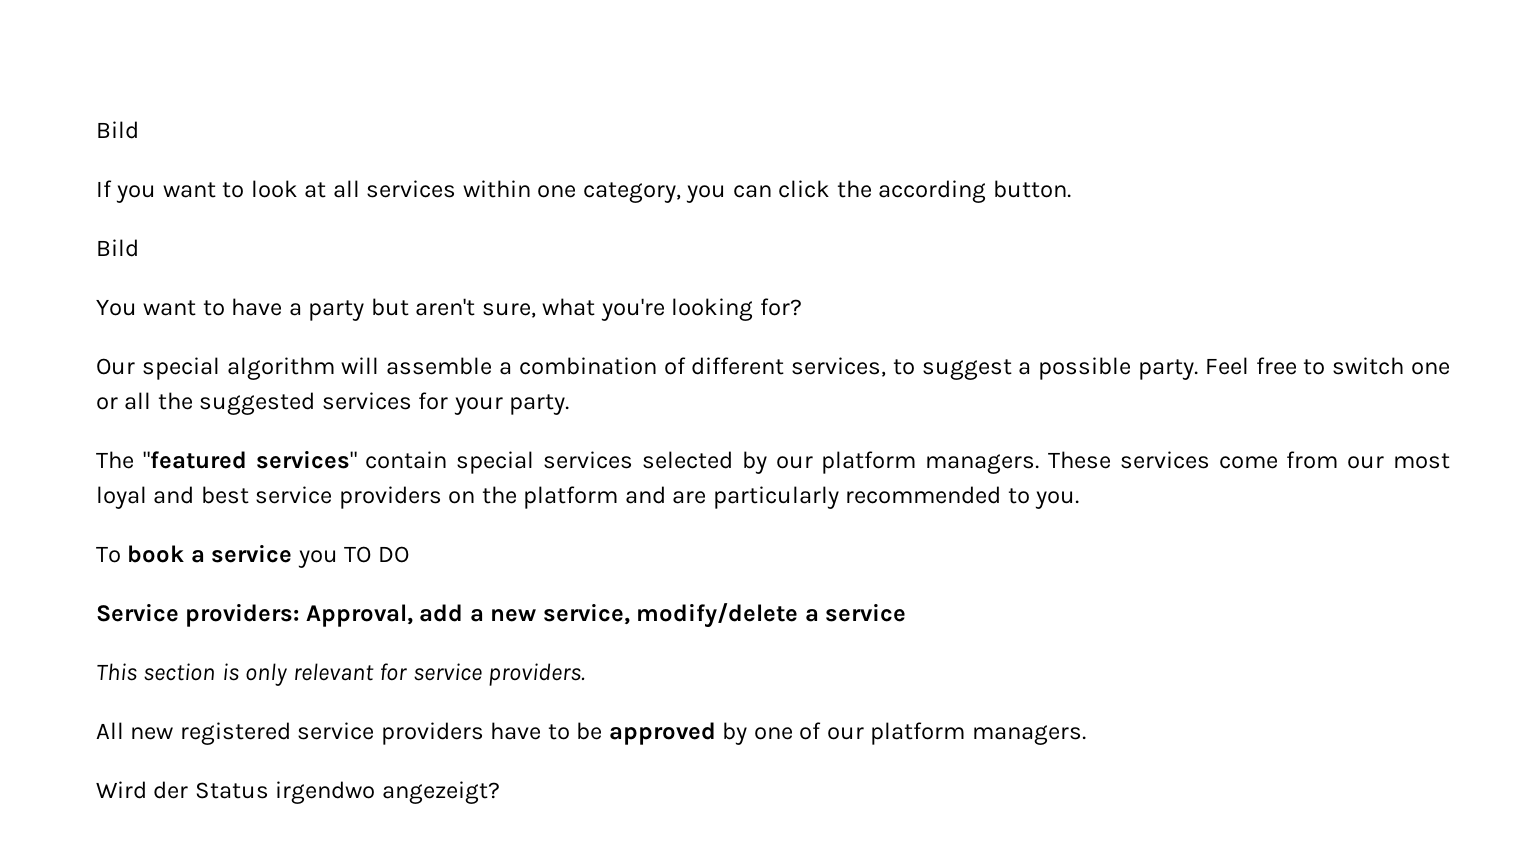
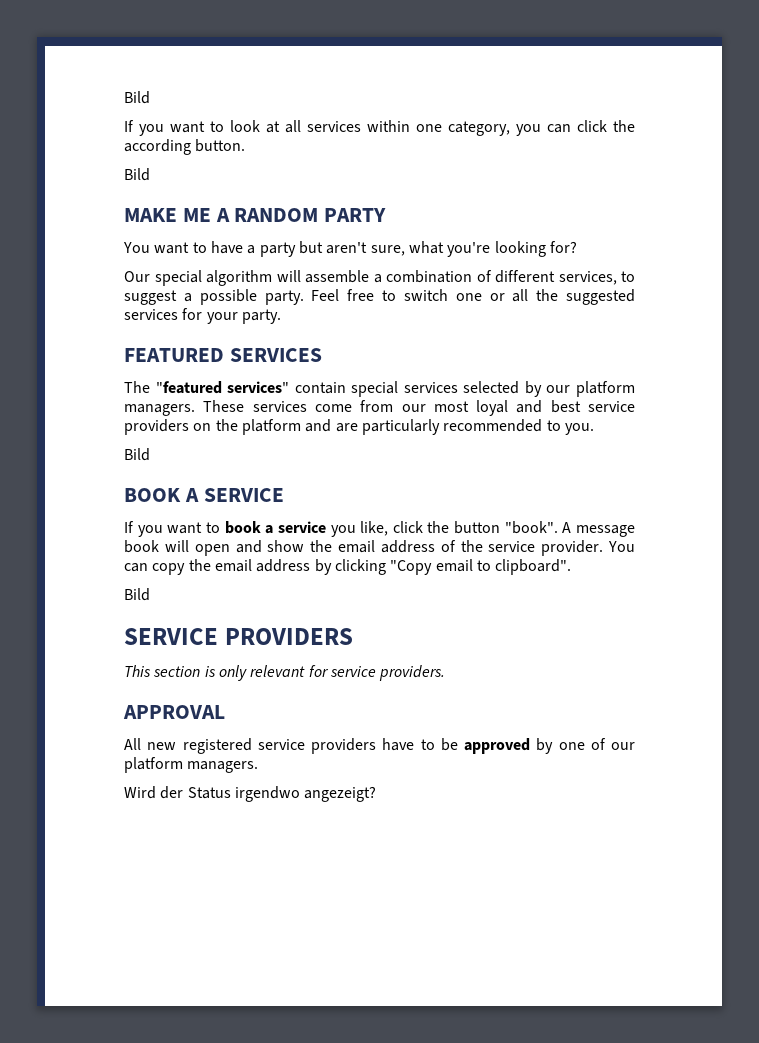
+ MAKE ME A RANDOM PARTY
+ FEATURED SERVICES
  These services come from our most loyal and best service providers on the platform and are particularly recommended to you.
- To book a service you TO DO
- Service providers: Approval, add a new service, modify/delete a service
+ Bild
+ BOOK A SERVICE
+ If you want to book a service you like, click the button "book". A message book will open and show the email address of the service provider. You can copy the email address by clicking "Copy email to clipboard".
+ Bild
+ SERVICE PROVIDERS
+ APPROVAL

